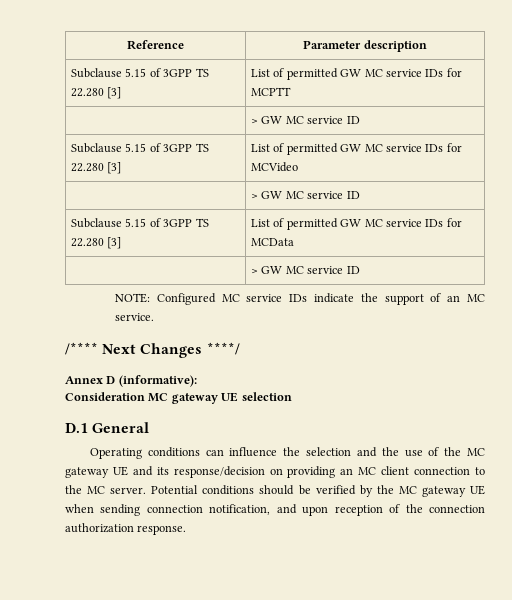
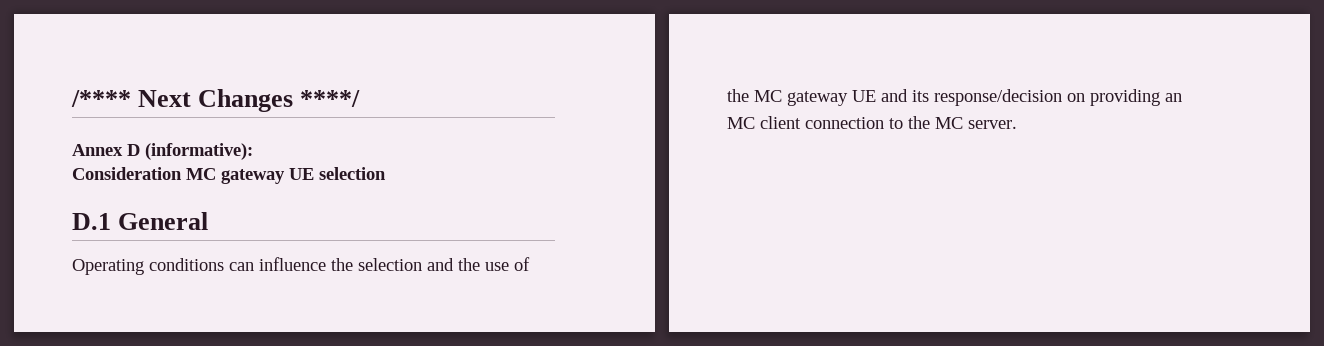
- Reference | Parameter description
- Subclause 5.15 of 3GPP TS 22.280 [3] | List of permitted GW MC service IDs for MCPTT
- | > GW MC service ID
- Subclause 5.15 of 3GPP TS 22.280 [3] | List of permitted GW MC service IDs for MCVideo
- | > GW MC service ID
- Subclause 5.15 of 3GPP TS 22.280 [3] | List of permitted GW MC service IDs for MCData
- | > GW MC service ID
- NOTE: Configured MC service IDs indicate the support of an MC service.
- Potential conditions should be verified by the MC gateway UE when sending connection notification, and upon reception of the connection authorization response.

